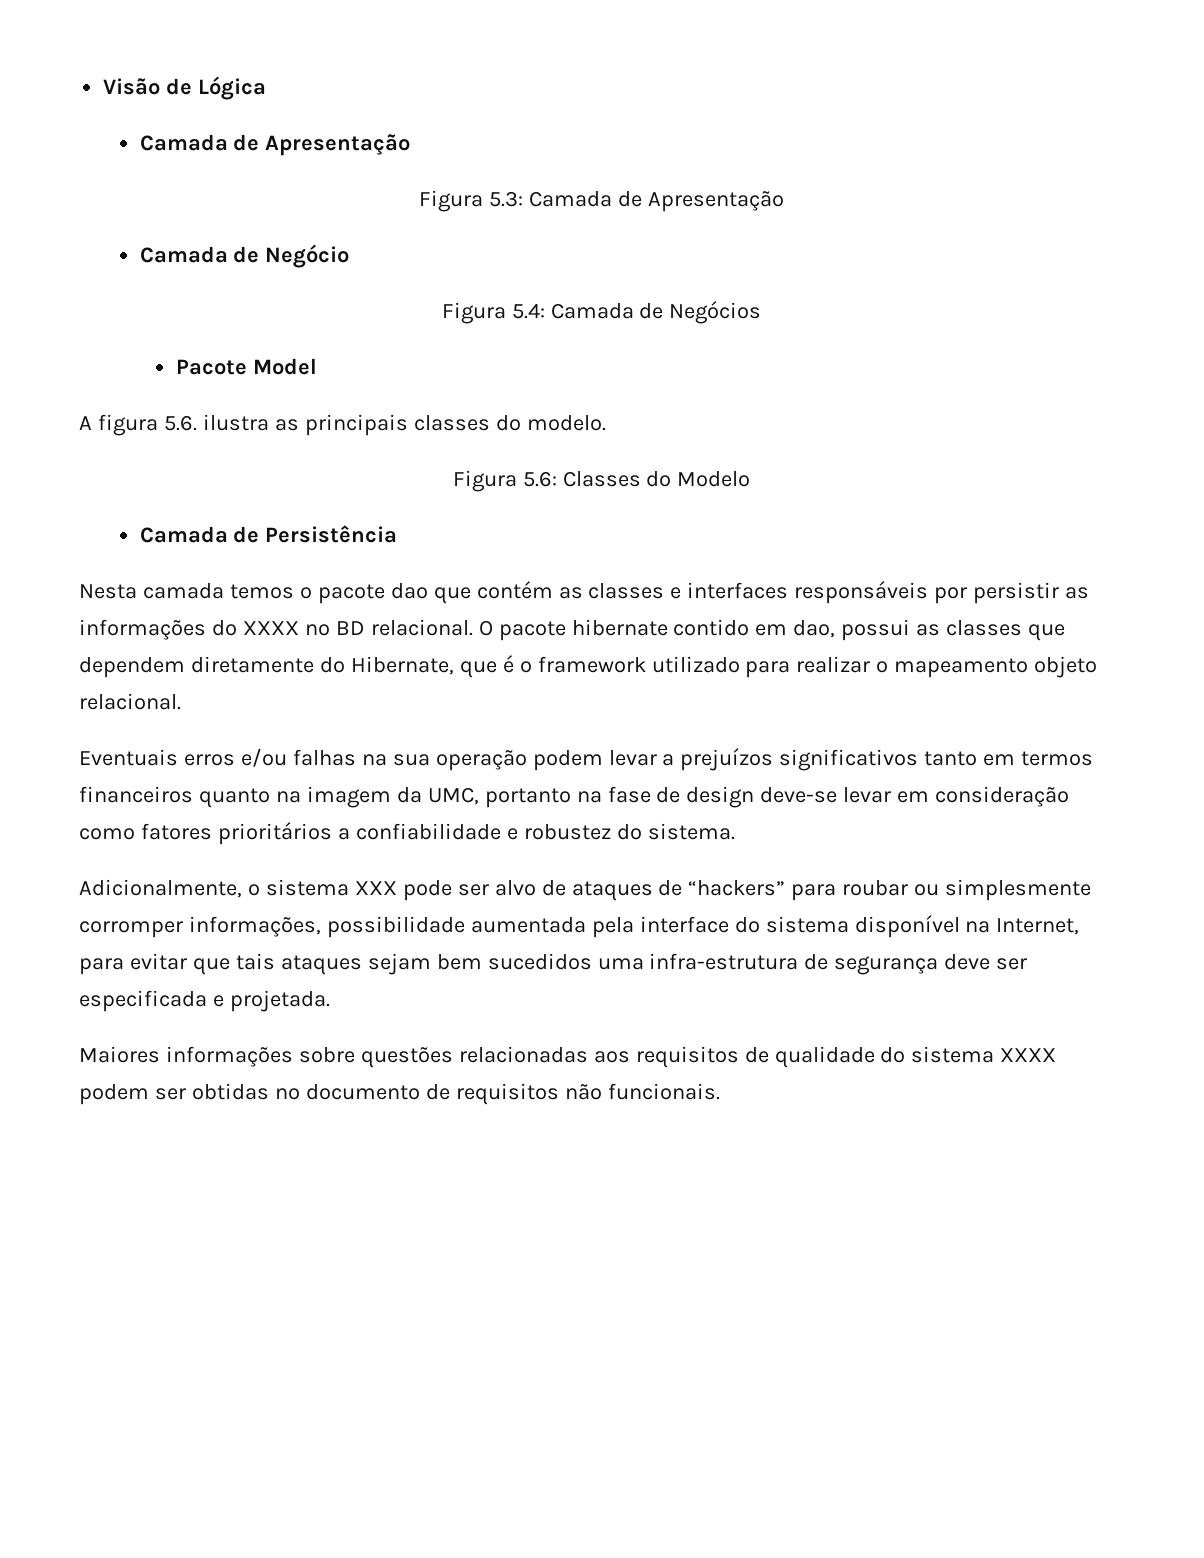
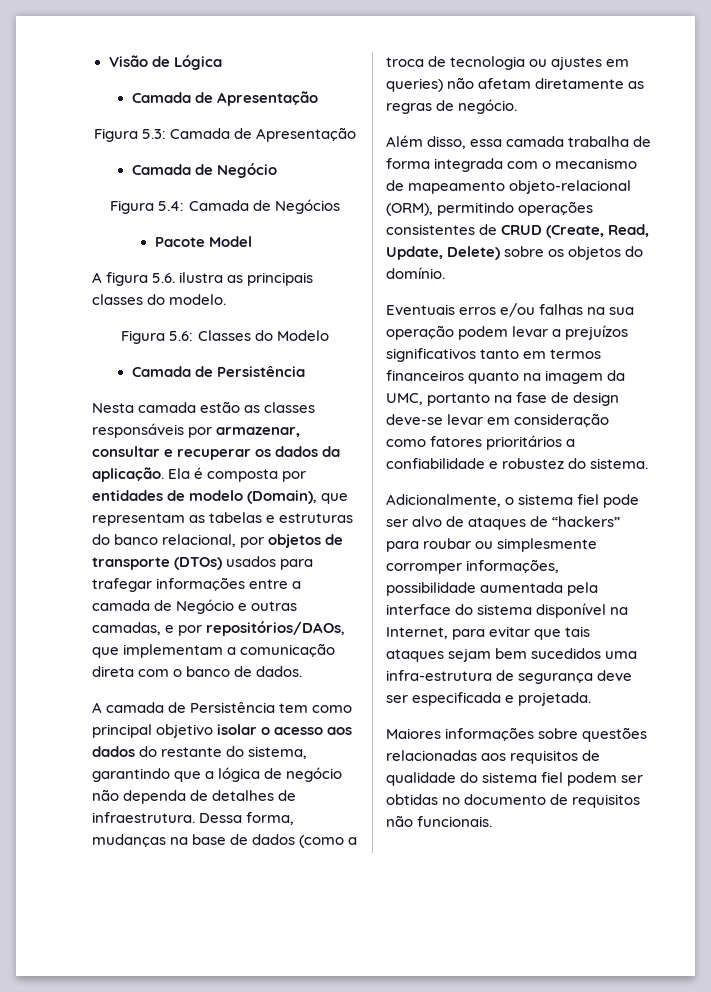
- Nesta camada temos o pacote dao que contém as classes e interfaces responsáveis por persistir as informações do XXXX no BD relacional. O pacote hibernate contido em dao, possui as classes que dependem diretamente do Hibernate, que é o framework utilizado para realizar o mapeamento objeto relacional.
+ Nesta camada estão as classes responsáveis por armazenar, consultar e recuperar os dados da aplicação. Ela é composta por entidades de modelo (Domain), que representam as tabelas e estruturas do banco relacional, por objetos de transporte (DTOs) usados para trafegar informações entre a camada de Negócio e outras camadas, e por repositórios/DAOs, que implementam a comunicação direta com o banco de dados.
+ A camada de Persistência tem como principal objetivo isolar o acesso aos dados do restante do sistema, garantindo que a lógica de negócio não dependa de detalhes de infraestrutura. Dessa forma, mudanças na base de dados (como a troca de tecnologia ou ajustes em queries) não afetam diretamente as regras de negócio.
+ Além disso, essa camada trabalha de forma integrada com o mecanismo de mapeamento objeto-relacional (ORM), permitindo operações consistentes de CRUD (Create, Read, Update, Delete) sobre os objetos do domínio.
- Adicionalmente, o sistema XXX pode ser alvo de ataques de “hackers” para roubar ou simplesmente corromper informações, possibilidade aumentada pela interface do sistema disponível na Internet, para evitar que tais ataques sejam bem sucedidos uma infra-estrutura de segurança deve ser especificada e projetada.
+ Adicionalmente, o sistema fiel pode ser alvo de ataques de “hackers” para roubar ou simplesmente corromper informações, possibilidade aumentada pela interface do sistema disponível na Internet, para evitar que tais ataques sejam bem sucedidos uma infra-estrutura de segurança deve ser especificada e projetada.
- Maiores informações sobre questões relacionadas aos requisitos de qualidade do sistema XXXX podem ser obtidas no documento de requisitos não funcionais.
+ Maiores informações sobre questões relacionadas aos requisitos de qualidade do sistema fiel podem ser obtidas no documento de requisitos não funcionais.

